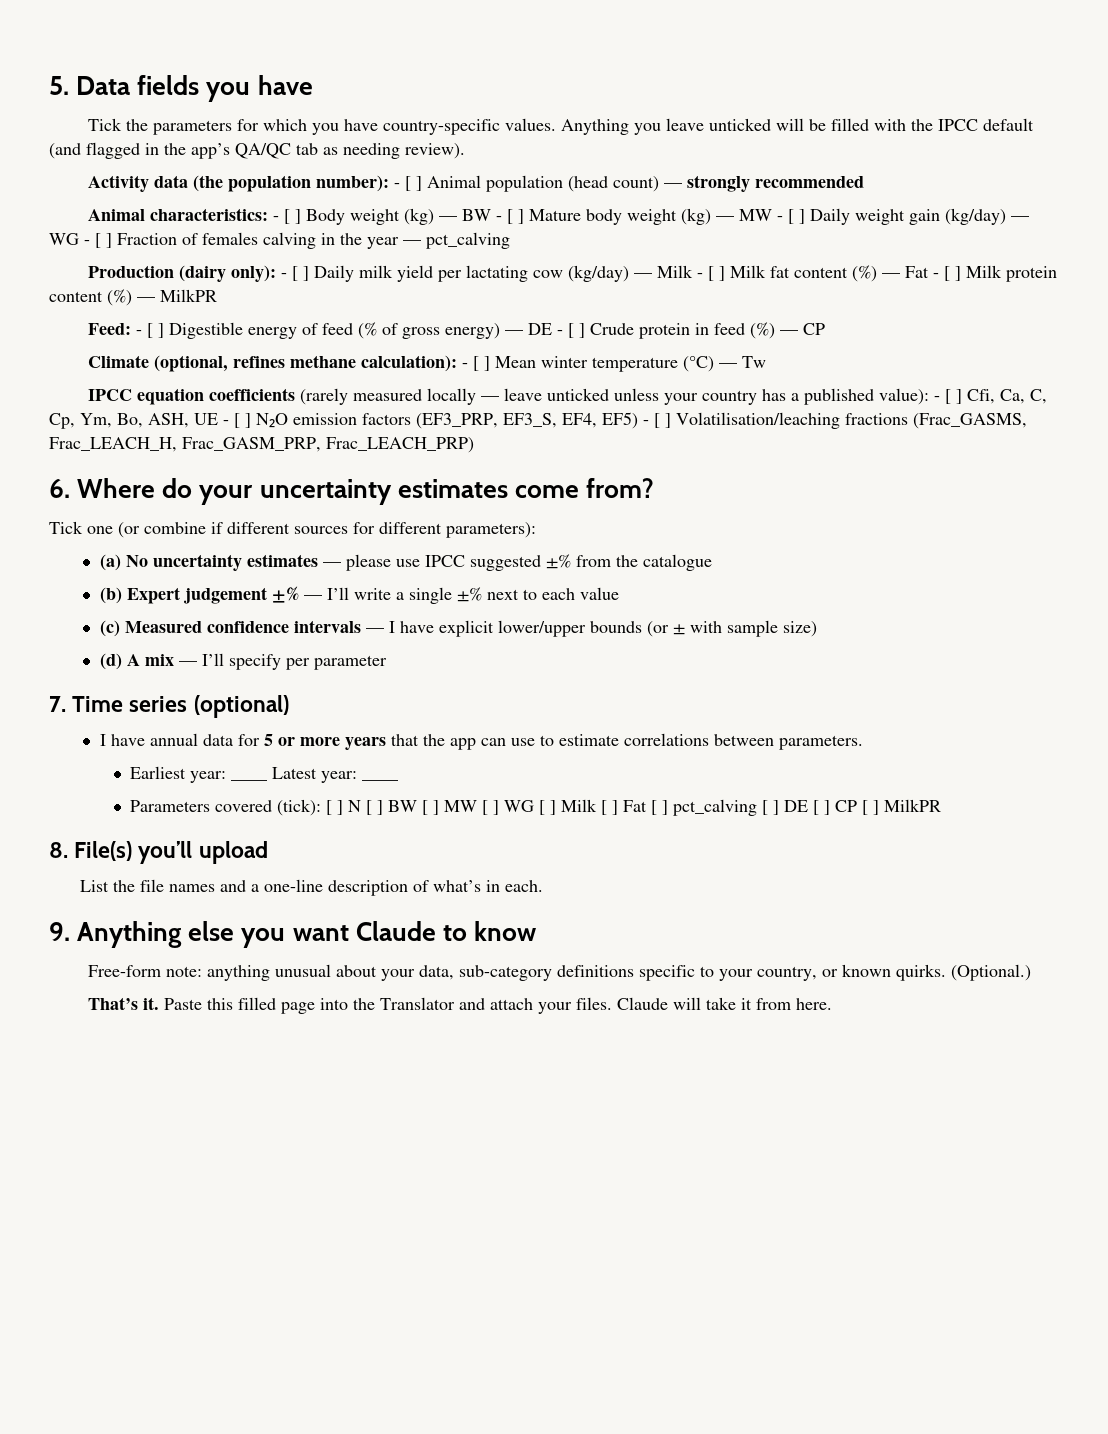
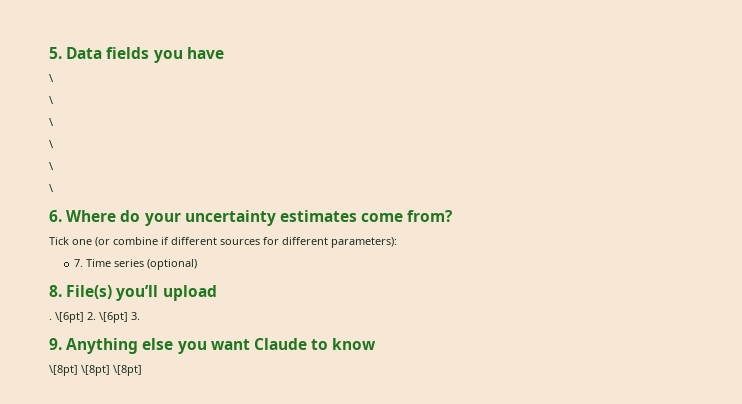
  5. Data fields you have
- Tick the parameters for which you have country-specific values. Anything you leave unticked will be filled with the IPCC default (and flagged in the app’s QA/QC tab as needing review).
- Activity data (the population number): - [ ] Animal population (head count) — strongly recommended
- Animal characteristics: - [ ] Body weight (kg) — BW - [ ] Mature body weight (kg) — MW - [ ] Daily weight gain (kg/day) — WG - [ ] Fraction of females calving in the year — pct_calving
- Production (dairy only): - [ ] Daily milk yield per lactating cow (kg/day) — Milk - [ ] Milk fat content (%) — Fat - [ ] Milk protein content (%) — MilkPR
- Feed: - [ ] Digestible energy of feed (% of gross energy) — DE - [ ] Crude protein in feed (%) — CP
- Climate (optional, refines methane calculation): - [ ] Mean winter temperature (°C) — Tw
- IPCC equation coefficients (rarely measured locally — leave unticked unless your country has a published value): - [ ] Cfi, Ca, C, Cp, Ym, Bo, ASH, UE - [ ] N₂O emission factors (EF3_PRP, EF3_S, EF4, EF5) - [ ] Volatilisation/leaching fractions (Frac_GASMS, Frac_LEACH_H, Frac_GASM_PRP, Frac_LEACH_PRP)
+ \
+ \
+ \
+ \
+ \
+ \
- (a) No uncertainty estimates — please use IPCC suggested ±% from the catalogue
- (b) Expert judgement ±% — I’ll write a single ±% next to each value
- (c) Measured confidence intervals — I have explicit lower/upper bounds (or ± with sample size)
- (d) A mix — I’ll specify per parameter
  7. Time series (optional)
- I have annual data for 5 or more years that the app can use to estimate correlations between parameters.
- Earliest year: ____ Latest year: ____
- Parameters covered (tick): [ ] N [ ] BW [ ] MW [ ] WG [ ] Milk [ ] Fat [ ] pct_calving [ ] DE [ ] CP [ ] MilkPR
  8. File(s) you’ll upload
- List the file names and a one-line description of what’s in each.
+ . \[6pt] 2. \[6pt] 3.
- Free-form note: anything unusual about your data, sub-category definitions specific to your country, or known quirks. (Optional.)
- That’s it. Paste this filled page into the Translator and attach your files. Claude will take it from here.
+ \[8pt] \[8pt] \[8pt]

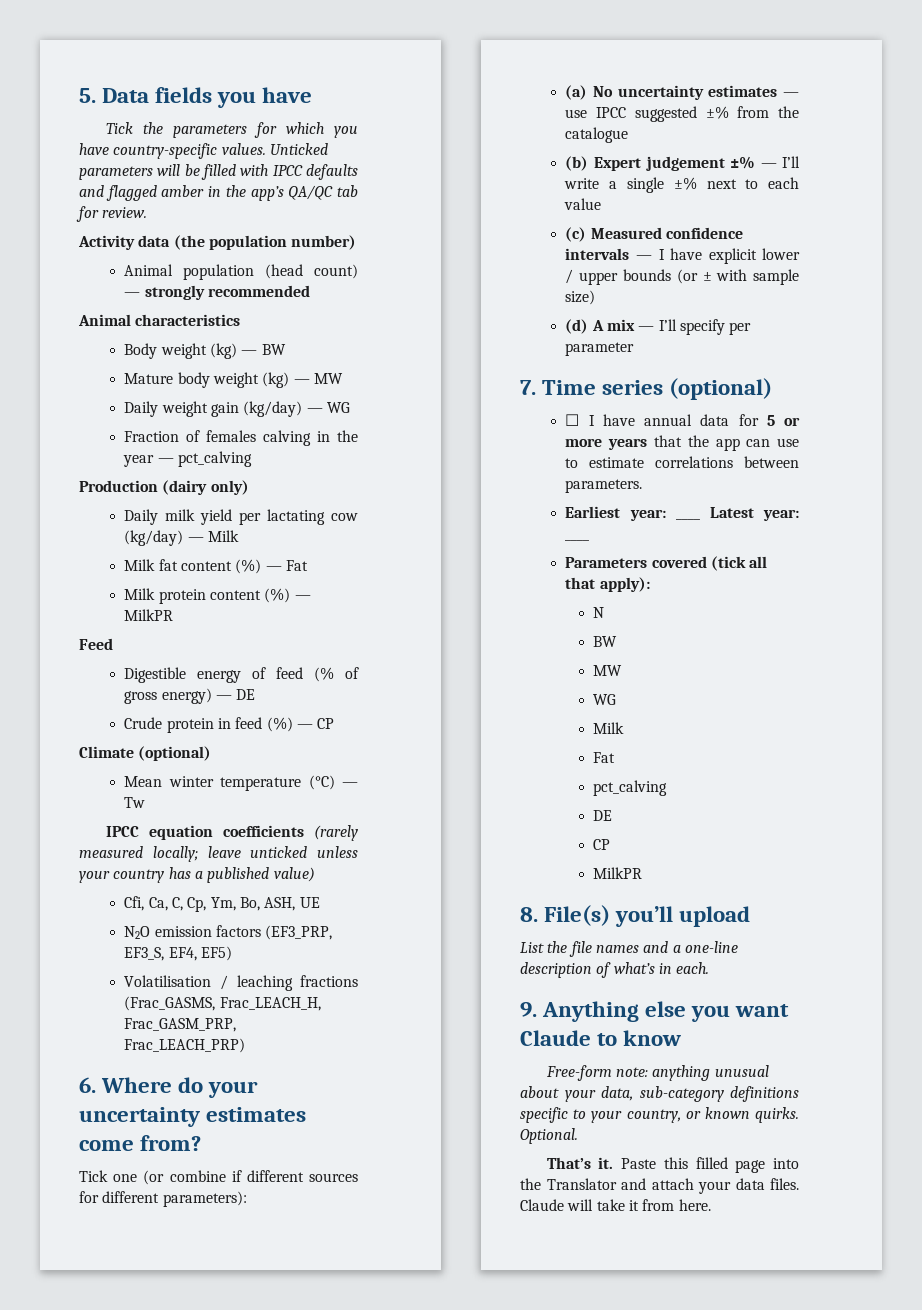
  5. Data fields you have
- \
- \
- \
- \
- \
- \
+ Tick the parameters for which you have country-specific values. Unticked parameters will be filled with IPCC defaults and flagged amber in the app’s QA/QC tab for review.
+ Activity data (the population number)
+ Animal population (head count) — strongly recommended
+ Animal characteristics
+ Body weight (kg) — BW
+ Mature body weight (kg) — MW
+ Daily weight gain (kg/day) — WG
+ Fraction of females calving in the year — pct_calving
+ Production (dairy only)
+ Daily milk yield per lactating cow (kg/day) — Milk
+ Milk fat content (%) — Fat
+ Milk protein content (%) — MilkPR
+ Feed
+ Digestible energy of feed (% of gross energy) — DE
+ Crude protein in feed (%) — CP
+ Climate (optional)
+ Mean winter temperature (°C) — Tw
+ IPCC equation coefficients (rarely measured locally; leave unticked unless your country has a published value)
+ Cfi, Ca, C, Cp, Ym, Bo, ASH, UE
+ N2O emission factors (EF3_PRP, EF3_S, EF4, EF5)
+ Volatilisation / leaching fractions (Frac_GASMS, Frac_LEACH_H, Frac_GASM_PRP, Frac_LEACH_PRP)
+ (a) No uncertainty estimates — use IPCC suggested ±% from the catalogue
+ (b) Expert judgement ±% — I’ll write a single ±% next to each value
+ (c) Measured confidence intervals — I have explicit lower / upper bounds (or ± with sample size)
+ (d) A mix — I’ll specify per parameter
  7. Time series (optional)
+ ☐ I have annual data for 5 or more years that the app can use to estimate correlations between parameters.
+ Earliest year: ____ Latest year: ____
+ Parameters covered (tick all that apply):
+ N
+ BW
+ MW
+ WG
+ Milk
+ Fat
+ pct_calving
+ DE
+ CP
+ MilkPR
  8. File(s) you’ll upload
- . \[6pt] 2. \[6pt] 3.
+ List the file names and a one-line description of what’s in each.
- \[8pt] \[8pt] \[8pt]
+ Free-form note: anything unusual about your data, sub-category definitions specific to your country, or known quirks. Optional.
+ That’s it. Paste this filled page into the Translator and attach your data files. Claude will take it from here.

